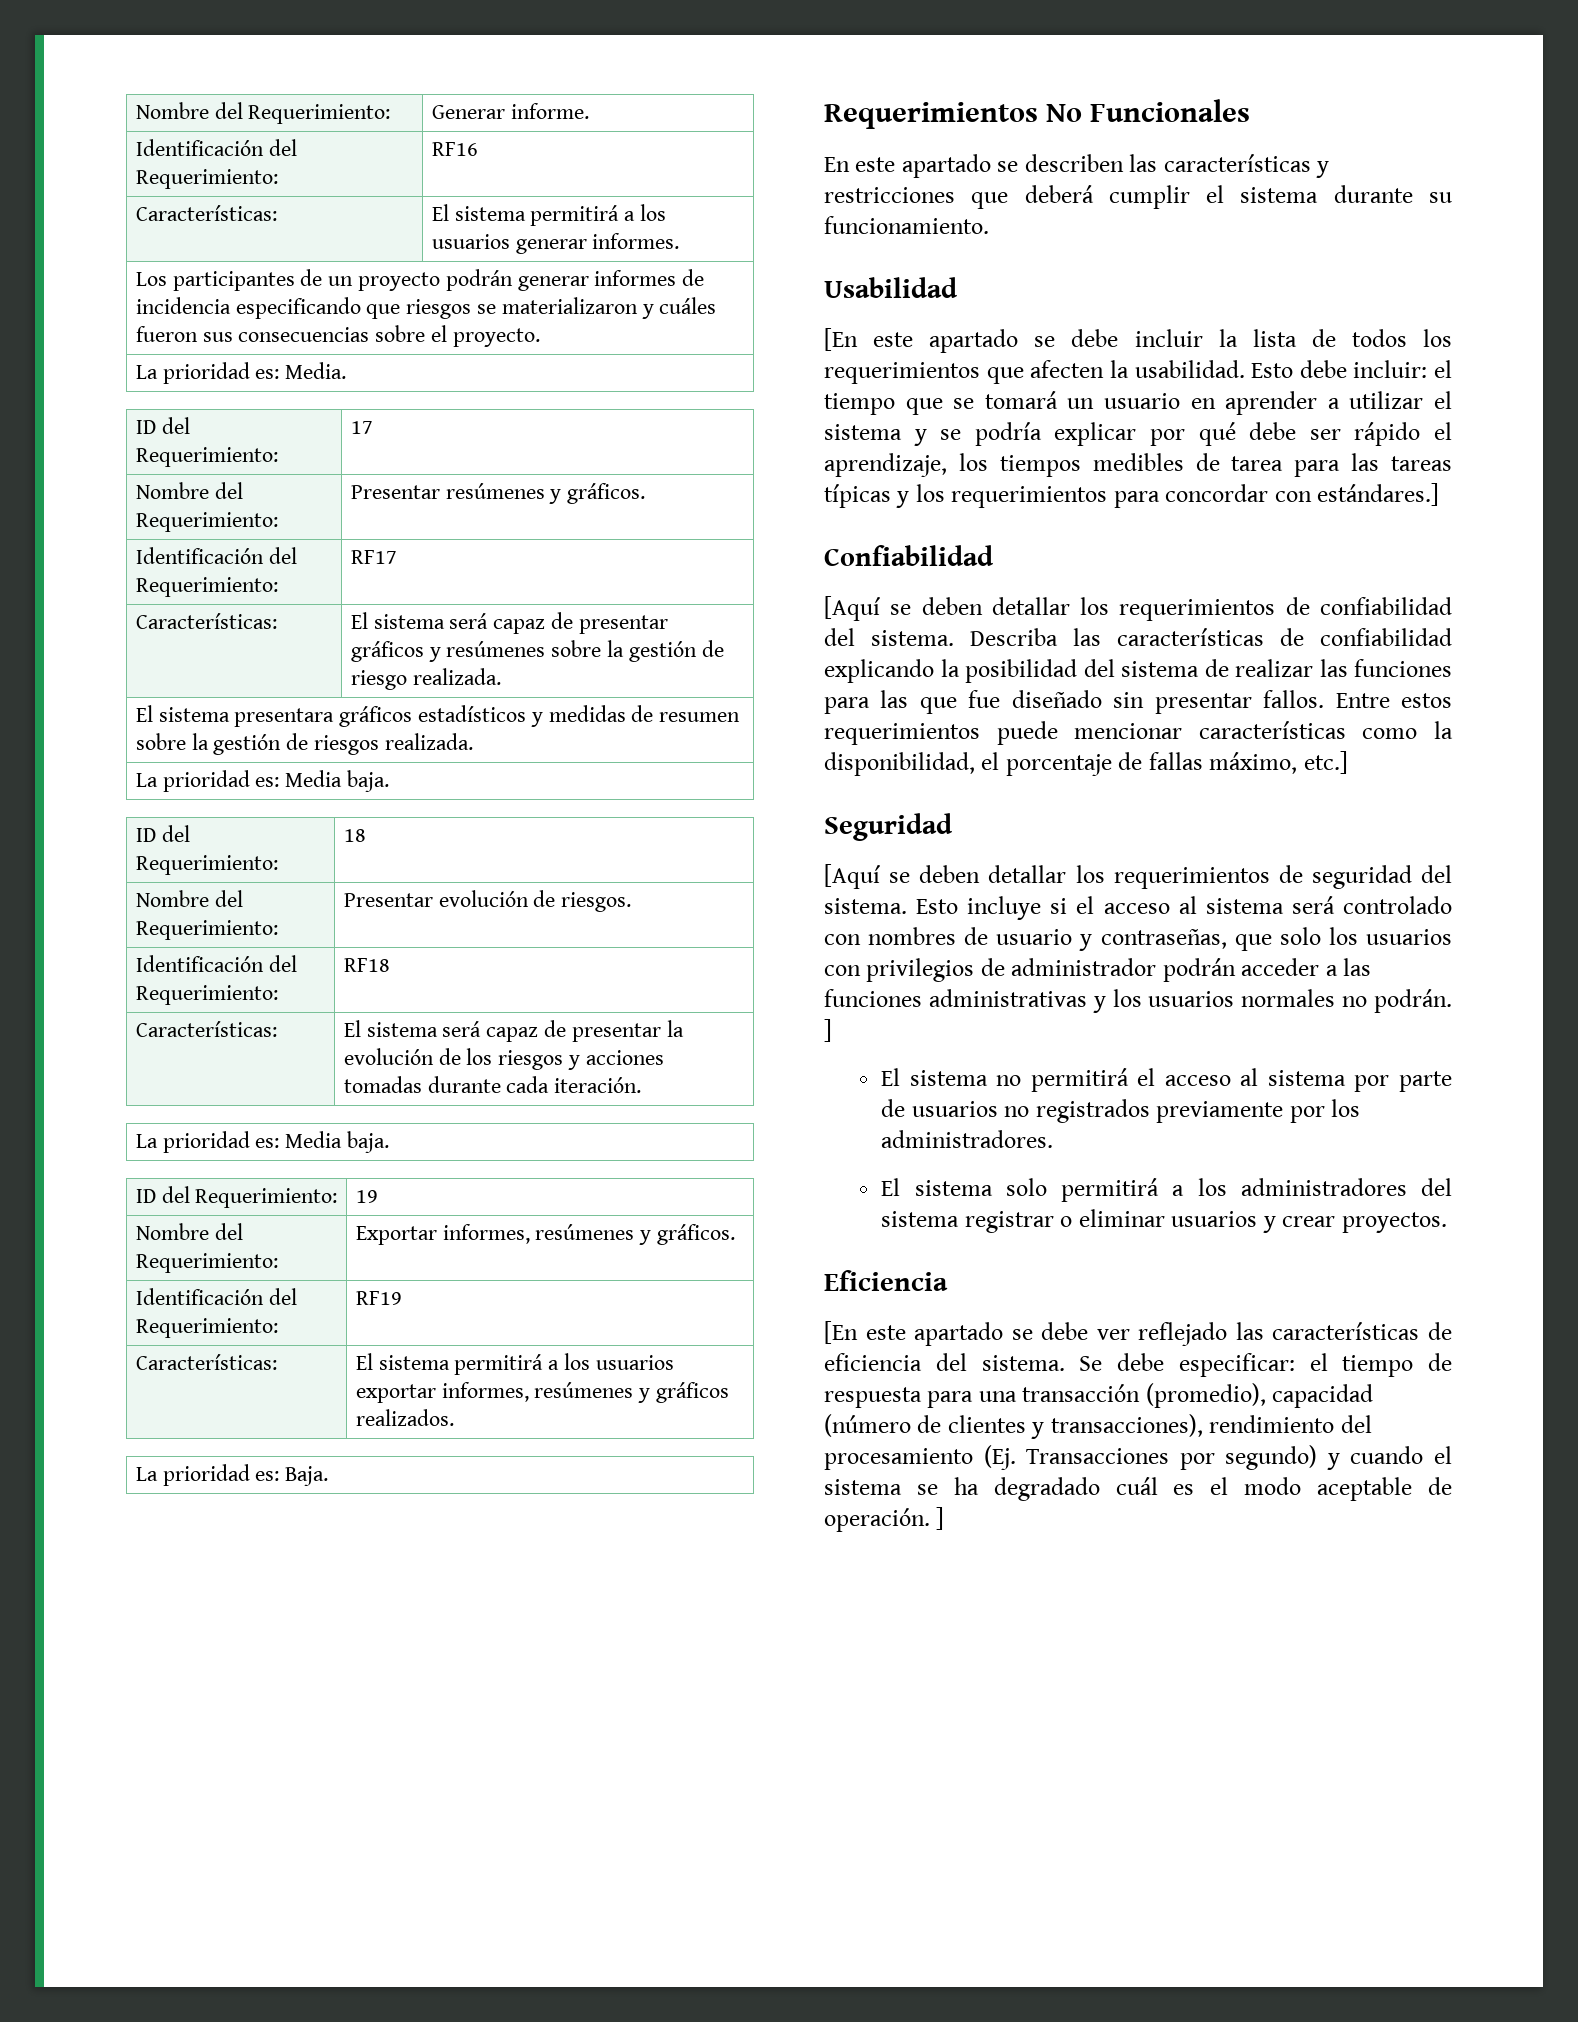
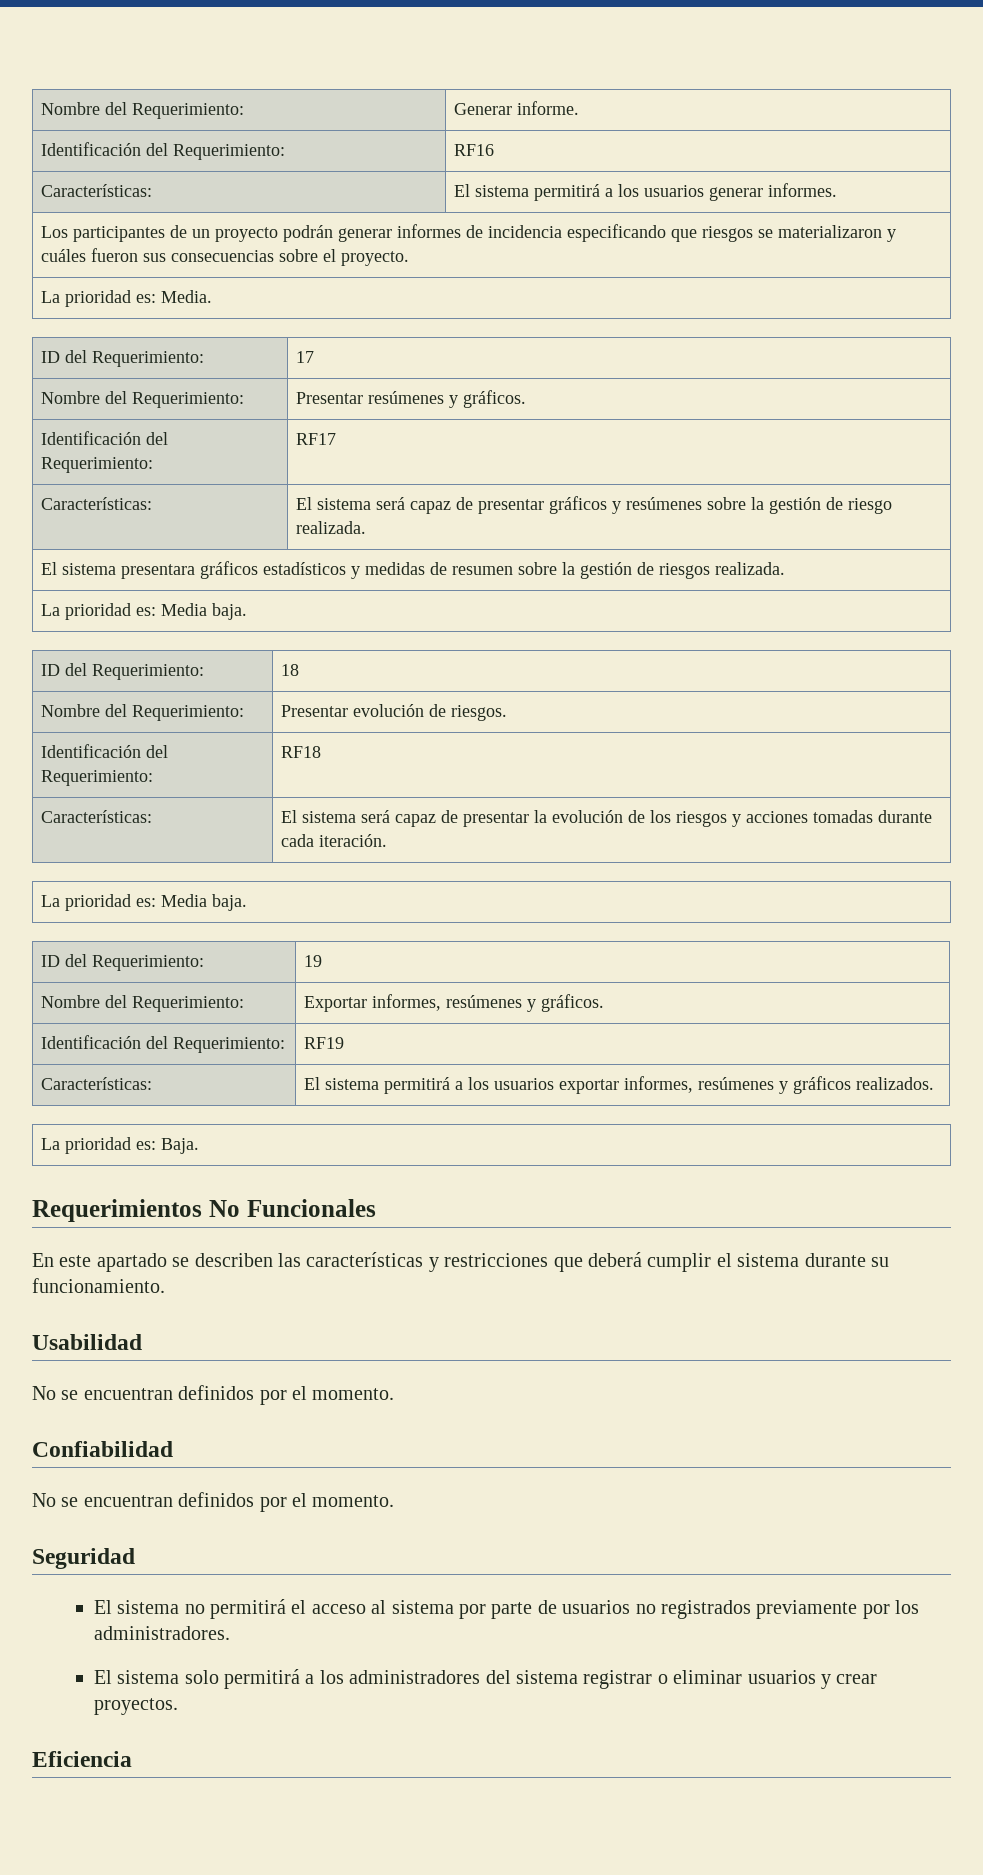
  Usabilidad
- [En este apartado se debe incluir la lista de todos los requerimientos que afecten la usabilidad. Esto debe incluir: el tiempo que se tomará un usuario en aprender a utilizar el sistema y se podría explicar por qué debe ser rápido el aprendizaje, los tiempos medibles de tarea para las tareas típicas y los requerimientos para concordar con estándares.]
+ No se encuentran definidos por el momento.
  Confiabilidad
- [Aquí se deben detallar los requerimientos de confiabilidad del sistema. Describa las características de confiabilidad explicando la posibilidad del sistema de realizar las funciones para las que fue diseñado sin presentar fallos. Entre estos requerimientos puede mencionar características como la disponibilidad, el porcentaje de fallas máximo, etc.]
+ No se encuentran definidos por el momento.
  Seguridad
- [Aquí se deben detallar los requerimientos de seguridad del sistema. Esto incluye si el acceso al sistema será controlado con nombres de usuario y contraseñas, que solo los usuarios con privilegios de administrador podrán acceder a las funciones administrativas y los usuarios normales no podrán. ]
- [En este apartado se debe ver reflejado las características de eficiencia del sistema. Se debe especificar: el tiempo de respuesta para una transacción (promedio), capacidad (número de clientes y transacciones), rendimiento del procesamiento (Ej. Transacciones por segundo) y cuando el sistema se ha degradado cuál es el modo aceptable de operación. ]

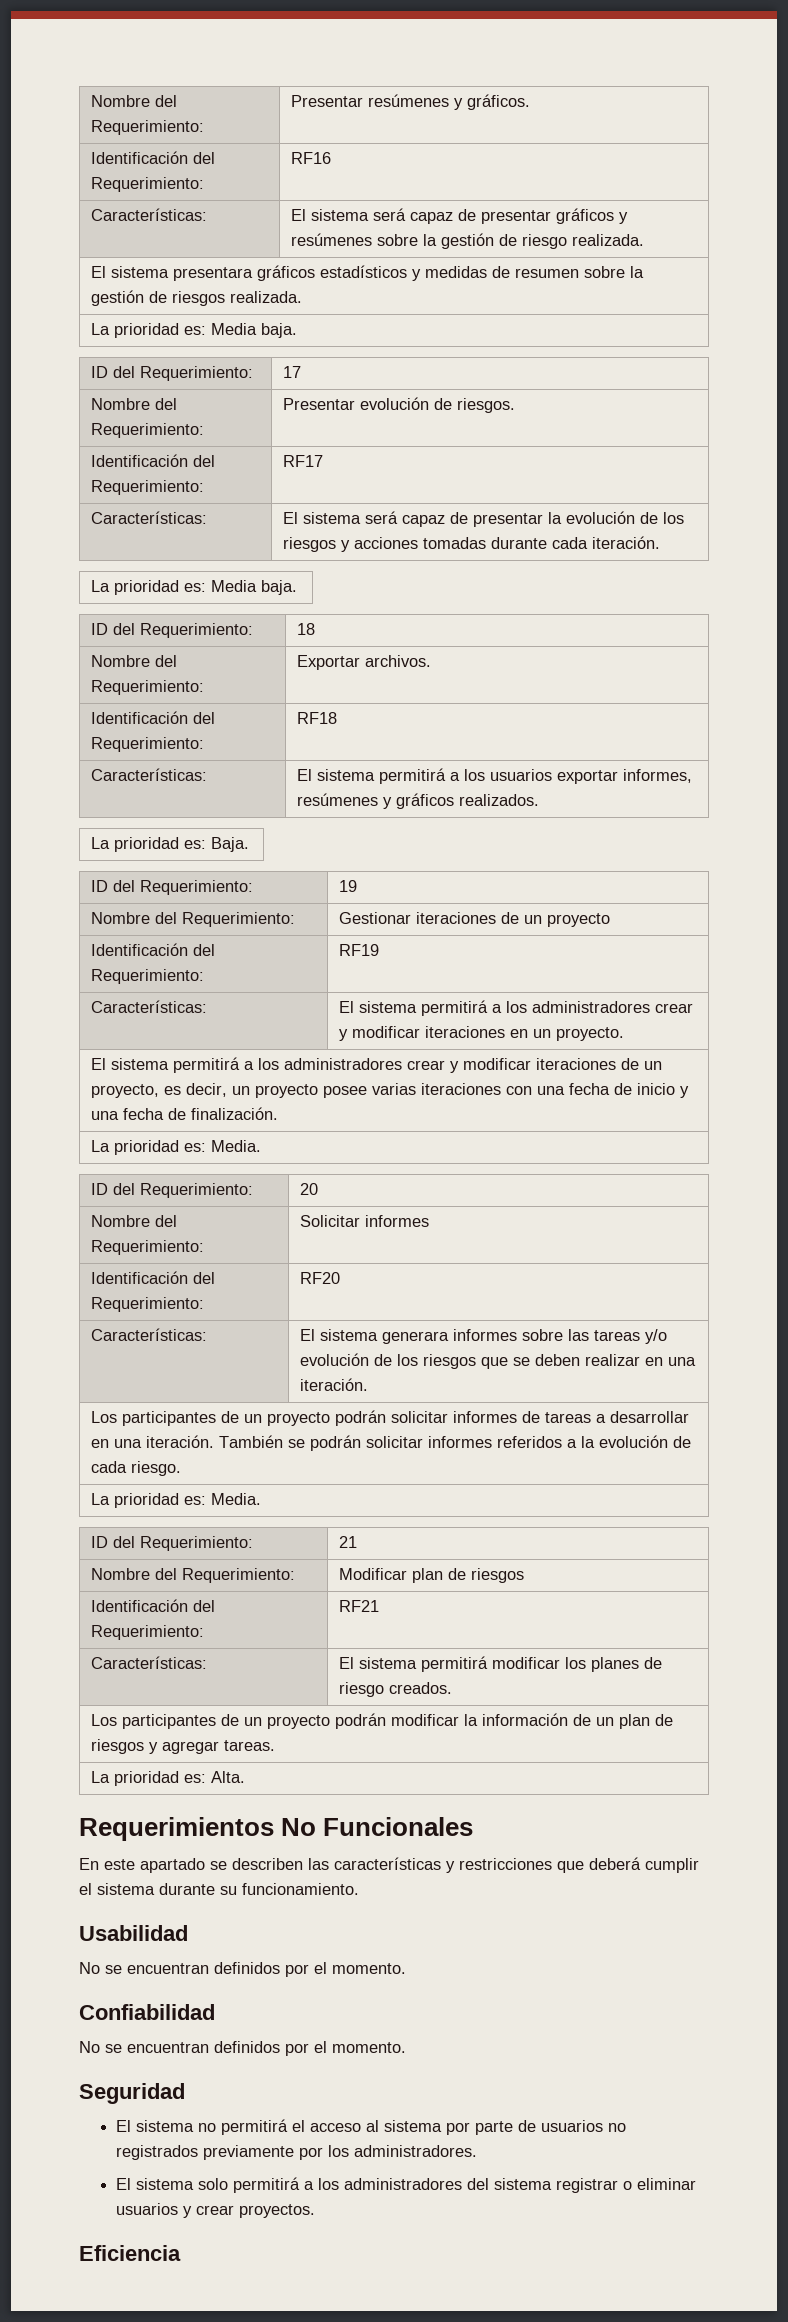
- Nombre del Requerimiento: | Generar informe.
- Identificación del Requerimiento: | RF16
- Características: | El sistema permitirá a los usuarios generar informes.
- Los participantes de un proyecto podrán generar informes de incidencia especificando que riesgos se materializaron y cuáles fueron sus consecuencias sobre el proyecto.
- La prioridad es: Media.
- ID del Requerimiento: | 17
- Identificación del Requerimiento: | RF17
+ Identificación del Requerimiento: | RF16
- ID del Requerimiento: | 18
+ ID del Requerimiento: | 17
- Identificación del Requerimiento: | RF18
+ Identificación del Requerimiento: | RF17
- ID del Requerimiento: | 19
+ ID del Requerimiento: | 18
- Nombre del Requerimiento: | Exportar informes, resúmenes y gráficos.
- Identificación del Requerimiento: | RF19
+ Nombre del Requerimiento: | Exportar archivos.
+ Identificación del Requerimiento: | RF18
+ ID del Requerimiento: | 19
+ Nombre del Requerimiento: | Gestionar iteraciones de un proyecto
+ Identificación del Requerimiento: | RF19
+ Características: | El sistema permitirá a los administradores crear y modificar iteraciones en un proyecto.
+ El sistema permitirá a los administradores crear y modificar iteraciones de un proyecto, es decir, un proyecto posee varias iteraciones con una fecha de inicio y una fecha de finalización.
+ La prioridad es: Media.
+ ID del Requerimiento: | 20
+ Nombre del Requerimiento: | Solicitar informes
+ Identificación del Requerimiento: | RF20
+ Características: | El sistema generara informes sobre las tareas y/o evolución de los riesgos que se deben realizar en una iteración.
+ Los participantes de un proyecto podrán solicitar informes de tareas a desarrollar en una iteración. También se podrán solicitar informes referidos a la evolución de cada riesgo.
+ La prioridad es: Media.
+ ID del Requerimiento: | 21
+ Nombre del Requerimiento: | Modificar plan de riesgos
+ Identificación del Requerimiento: | RF21
+ Características: | El sistema permitirá modificar los planes de riesgo creados.
+ Los participantes de un proyecto podrán modificar la información de un plan de riesgos y agregar tareas.
+ La prioridad es: Alta.

